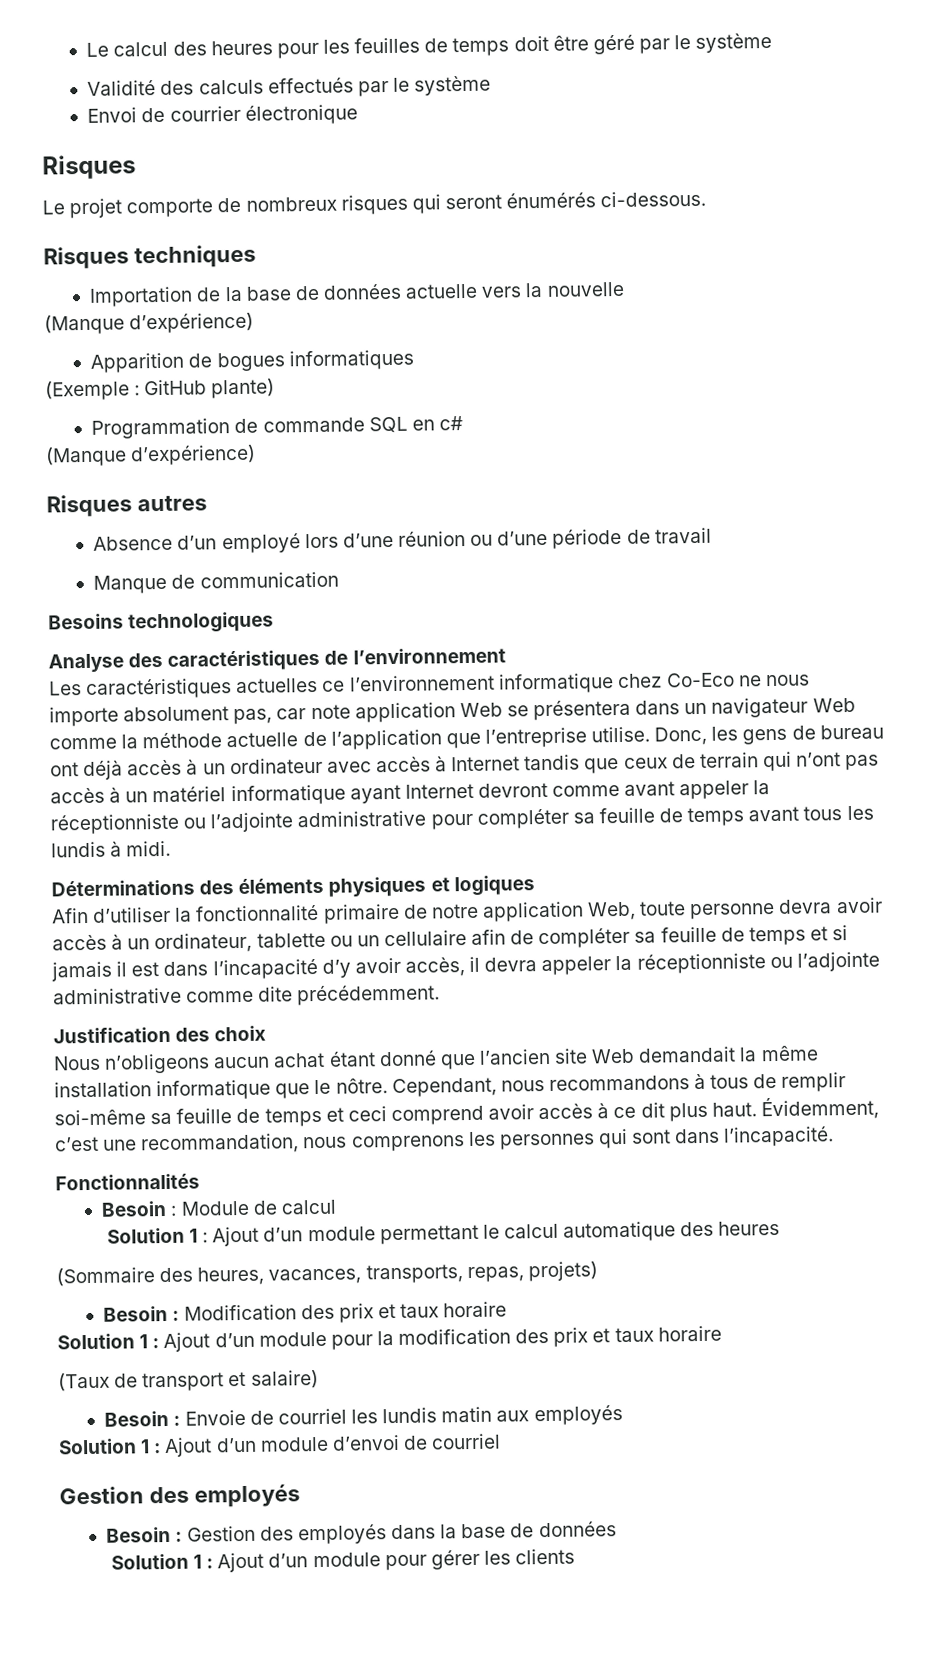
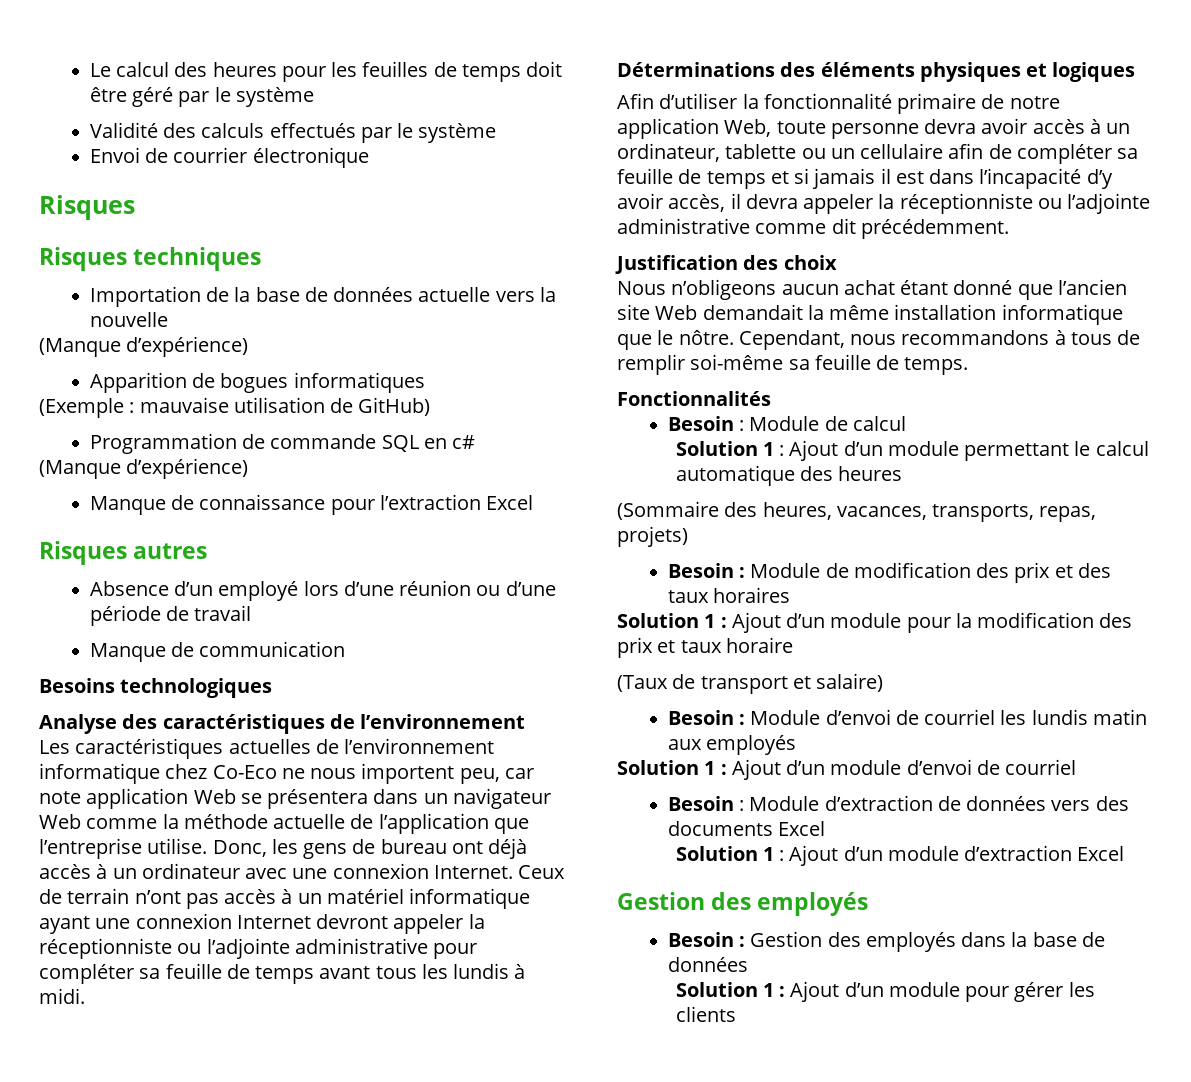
- Le projet comporte de nombreux risques qui seront énumérés ci-dessous.
- (Exemple : GitHub plante)
+ (Exemple : mauvaise utilisation de GitHub)
+ Manque de connaissance pour l’extraction Excel
- Les caractéristiques actuelles ce l’environnement informatique chez Co-Eco ne nous importe absolument pas, car note application Web se présentera dans un navigateur Web comme la méthode actuelle de l’application que l’entreprise utilise.
+ Les caractéristiques actuelles de l’environnement informatique chez Co-Eco ne nous importent peu, car note application Web se présentera dans un navigateur Web comme la méthode actuelle de l’application que l’entreprise utilise.
- Donc, les gens de bureau ont déjà accès à un ordinateur avec accès à Internet tandis que ceux de terrain qui n’ont pas accès à un matériel informatique ayant Internet devront comme avant appeler la réceptionniste ou l’adjointe administrative pour compléter sa feuille de temps avant tous les lundis à midi.
+ Donc, les gens de bureau ont déjà accès à un ordinateur avec une connexion Internet. Ceux de terrain n’ont pas accès à un matériel informatique ayant une connexion Internet devront appeler la réceptionniste ou l’adjointe administrative pour compléter sa feuille de temps avant tous les lundis à midi.
- Afin d’utiliser la fonctionnalité primaire de notre application Web, toute personne devra avoir accès à un ordinateur, tablette ou un cellulaire afin de compléter sa feuille de temps et si jamais il est dans l’incapacité d’y avoir accès, il devra appeler la réceptionniste ou l’adjointe administrative comme dite précédemment.
+ Afin d’utiliser la fonctionnalité primaire de notre application Web, toute personne devra avoir accès à un ordinateur, tablette ou un cellulaire afin de compléter sa feuille de temps et si jamais il est dans l’incapacité d’y avoir accès, il devra appeler la réceptionniste ou l’adjointe administrative comme dit précédemment.
- Cependant, nous recommandons à tous de remplir soi-même sa feuille de temps et ceci comprend avoir accès à ce dit plus haut. Évidemment, c’est une recommandation, nous comprenons les personnes qui sont dans l’incapacité.
+ Cependant, nous recommandons à tous de remplir soi-même sa feuille de temps.
- Besoin : Modification des prix et taux horaire
+ Besoin : Module de modification des prix et des taux horaires
- Besoin : Envoie de courriel les lundis matin aux employés
+ Besoin : Module d’envoi de courriel les lundis matin aux employés
+ Besoin : Module d’extraction de données vers des documents Excel
+ Solution 1 : Ajout d’un module d’extraction Excel

